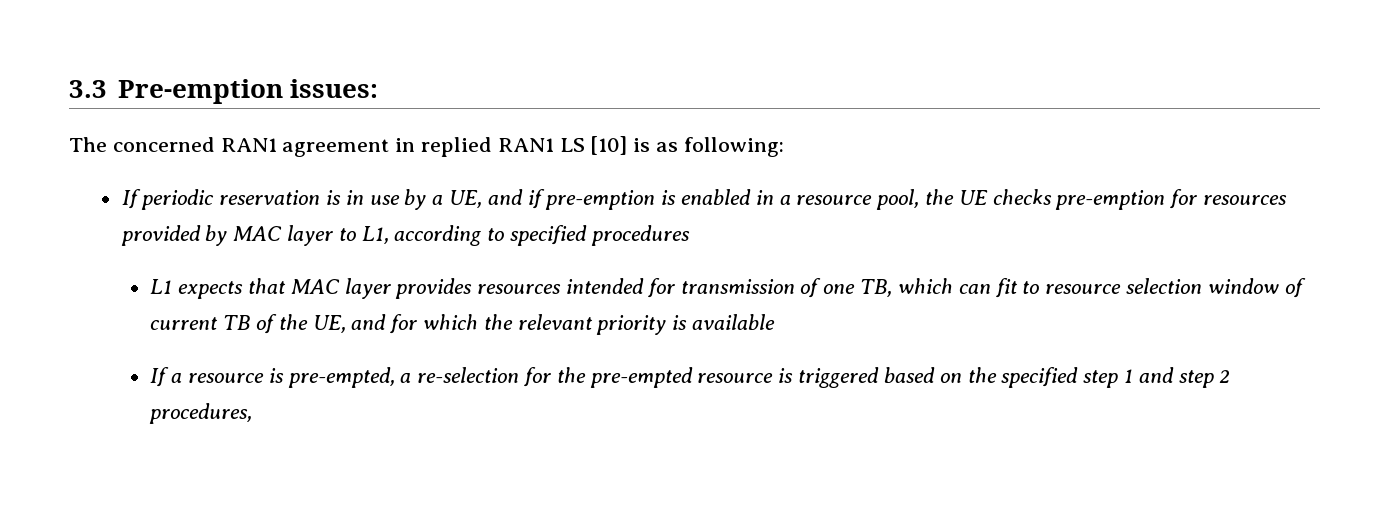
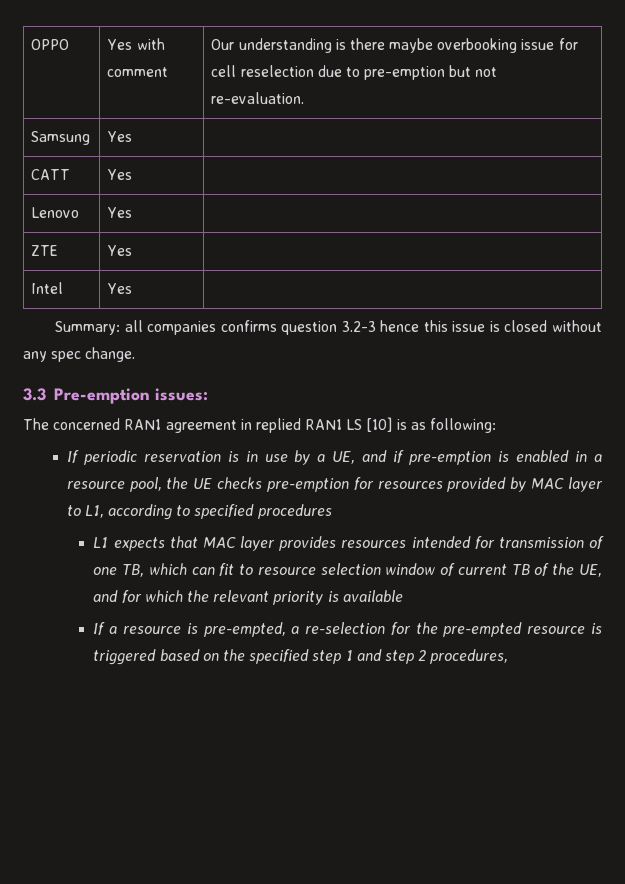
+ OPPO | Yes with comment | Our understanding is there maybe overbooking issue for cell reselection due to pre-emption but not re-evaluation.
+ Samsung | Yes |
+ CATT | Yes |
+ Lenovo | Yes |
+ ZTE | Yes |
+ Intel | Yes |
+ Summary: all companies confirms question 3.2-3 hence this issue is closed without any spec change.

